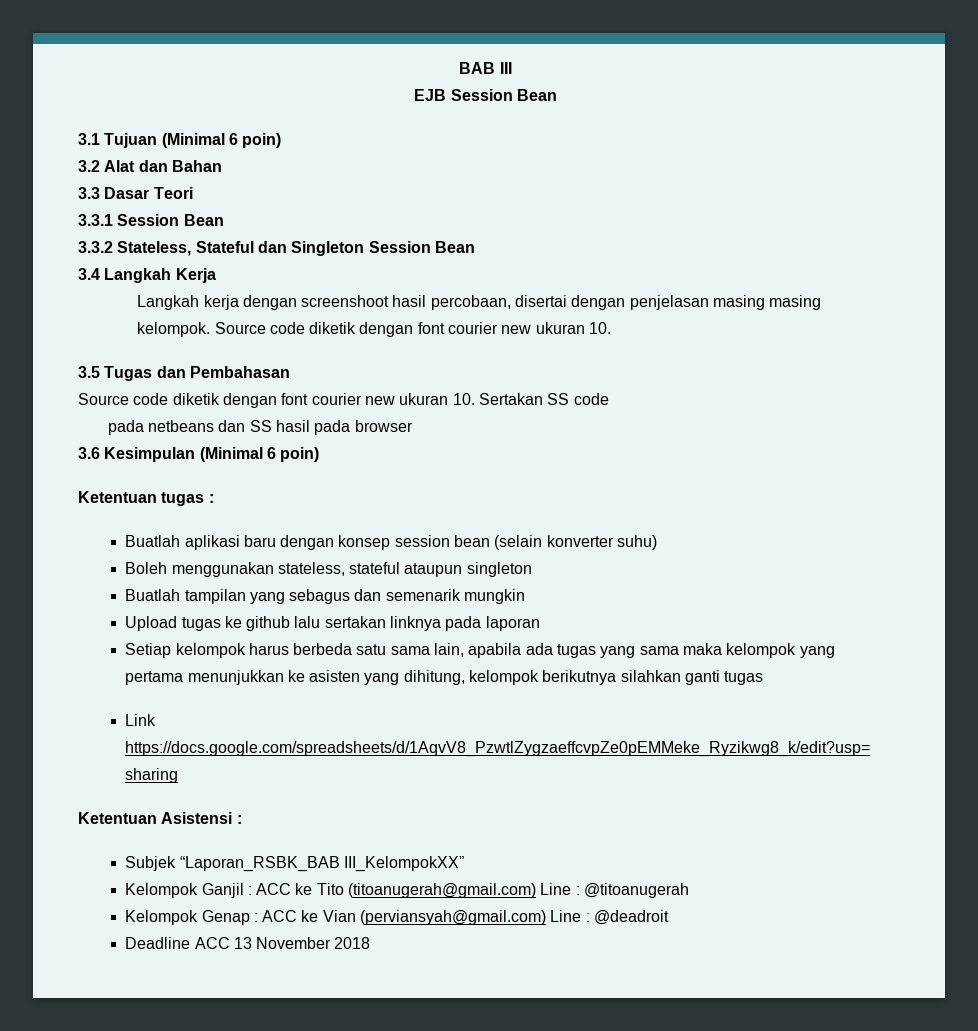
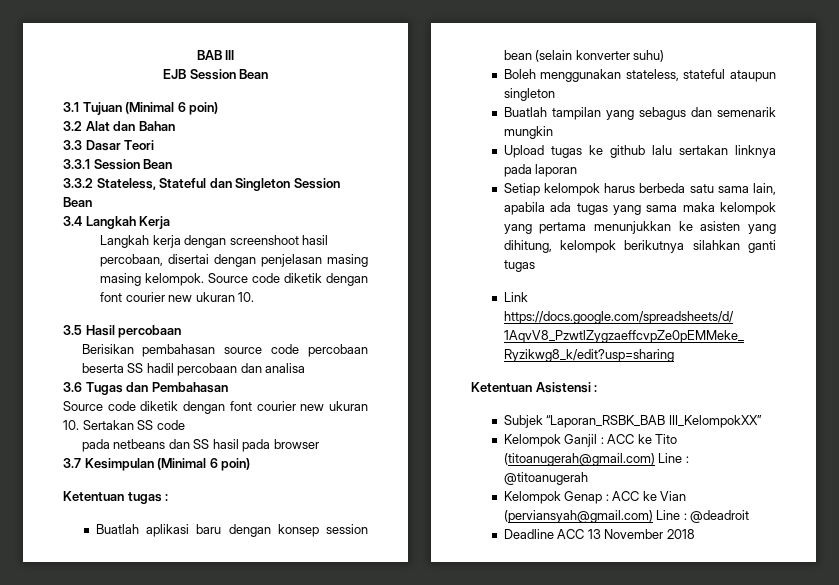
- 3.5 Tugas dan Pembahasan
+ 3.5 Hasil percobaan
+ Berisikan pembahasan source code percobaan beserta SS hadil percobaan dan analisa
+ 3.6 Tugas dan Pembahasan
- 3.6 Kesimpulan (Minimal 6 poin)
+ 3.7 Kesimpulan (Minimal 6 poin)

